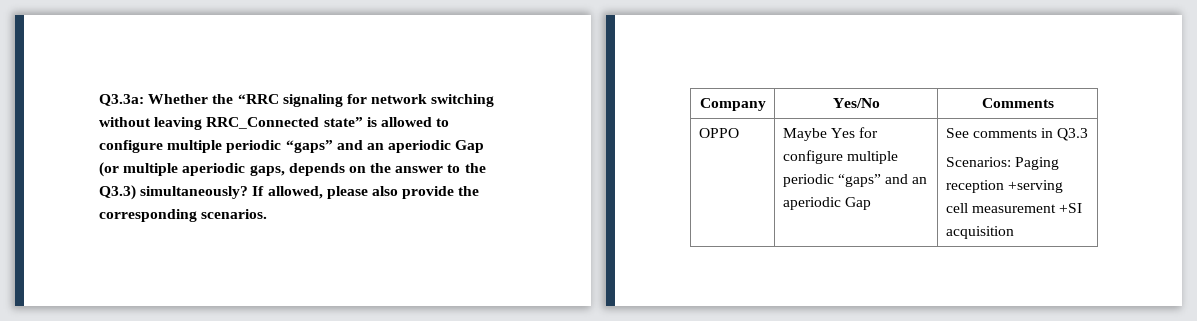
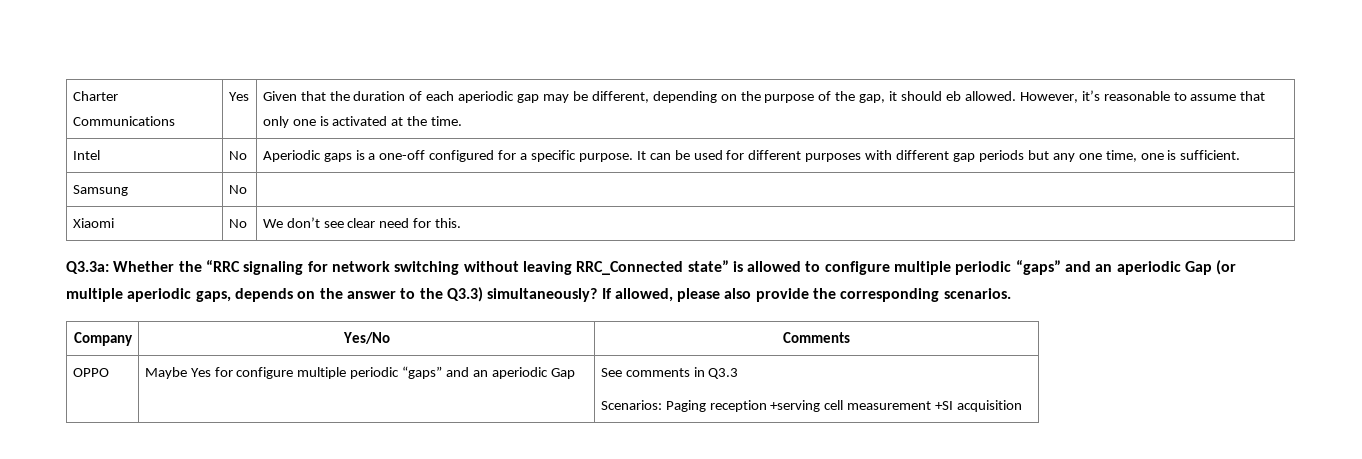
+ Charter Communications | Yes | Given that the duration of each aperiodic gap may be different, depending on the purpose of the gap, it should eb allowed. However, it’s reasonable to assume that only one is activated at the time.
+ Intel | No | Aperiodic gaps is a one-off configured for a specific purpose. It can be used for different purposes with different gap periods but any one time, one is sufficient.
+ Samsung | No |
+ Xiaomi | No | We don’t see clear need for this.

